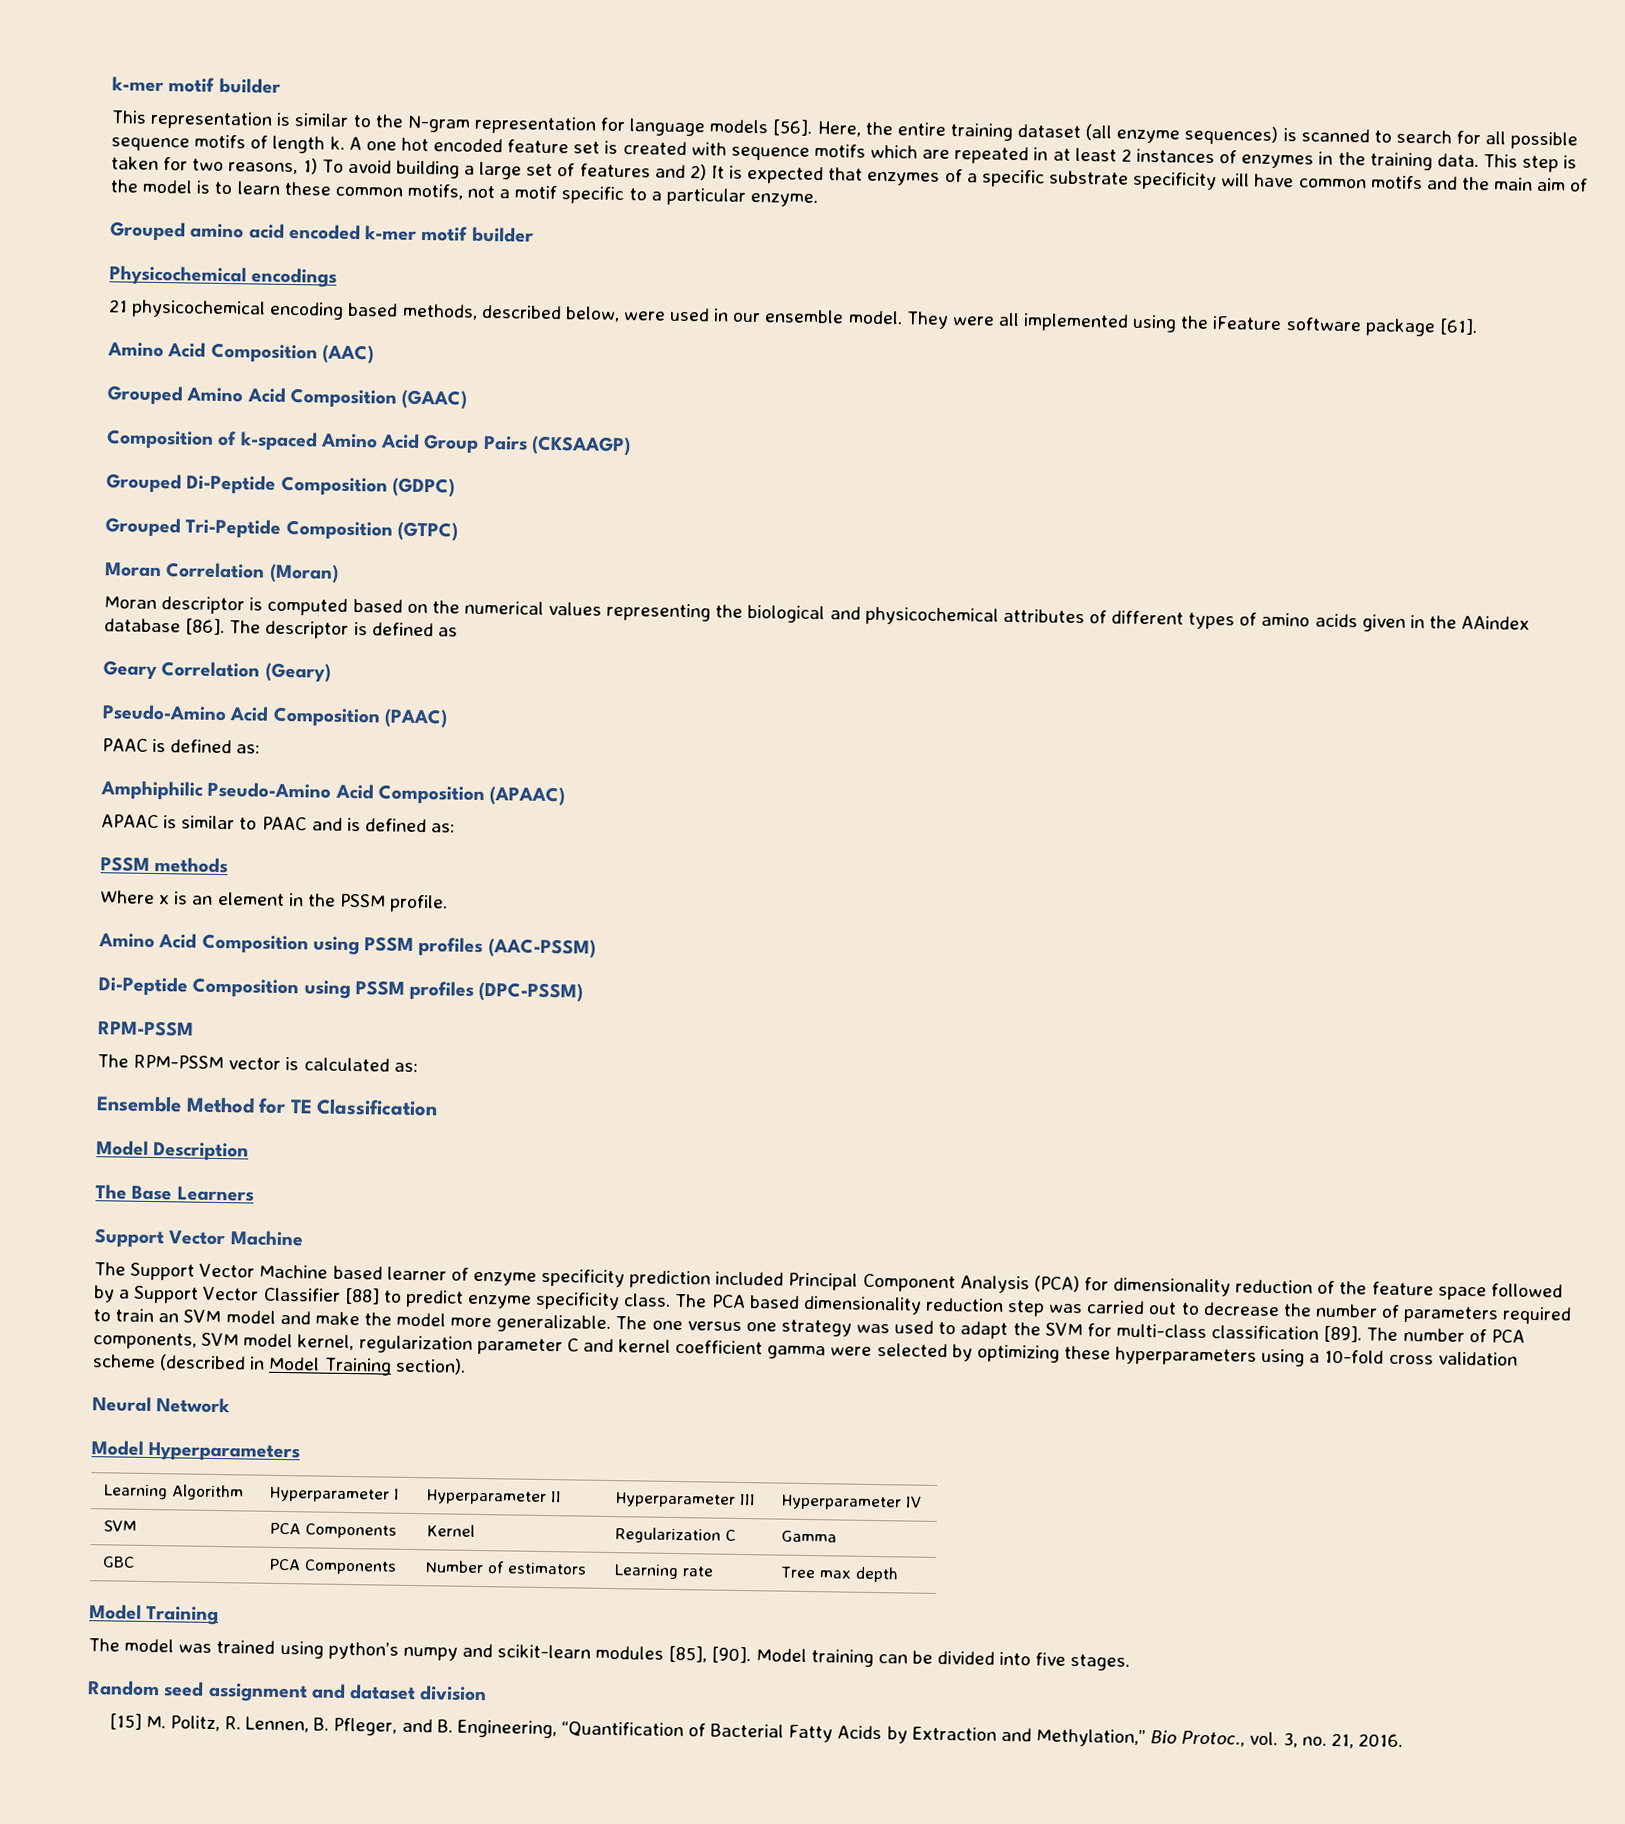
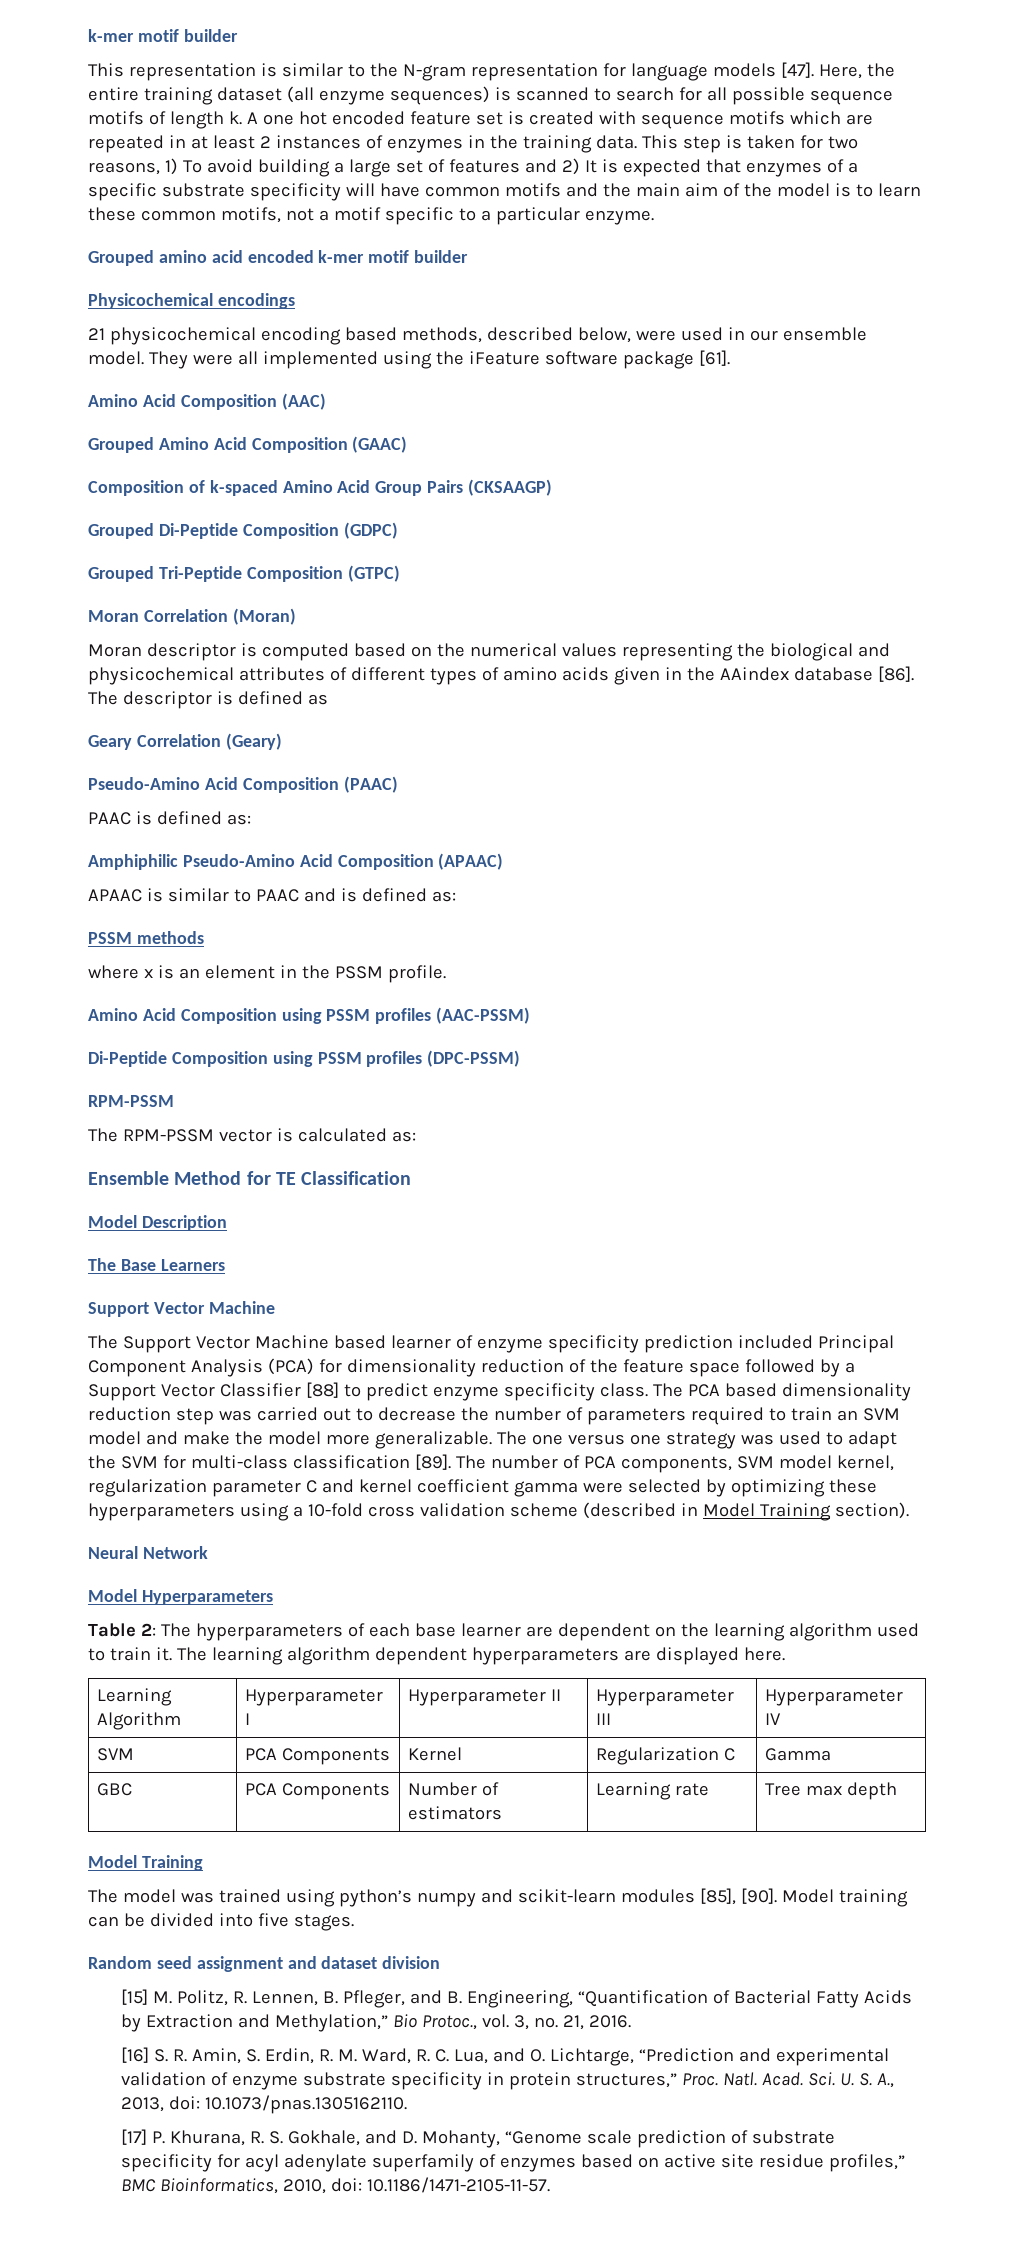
- This representation is similar to the N-gram representation for language models [56].
+ This representation is similar to the N-gram representation for language models [47].
- Where x is an element in the PSSM profile.
+ where x is an element in the PSSM profile.
+ Table 2: The hyperparameters of each base learner are dependent on the learning algorithm used to train it. The learning algorithm dependent hyperparameters are displayed here.
+ [16] S. R. Amin, S. Erdin, R. M. Ward, R. C. Lua, and O. Lichtarge, “Prediction and experimental validation of enzyme substrate specificity in protein structures,” Proc. Natl. Acad. Sci. U. S. A., 2013, doi: 10.1073/pnas.1305162110.
+ [17] P. Khurana, R. S. Gokhale, and D. Mohanty, “Genome scale prediction of substrate specificity for acyl adenylate superfamily of enzymes based on active site residue profiles,” BMC Bioinformatics, 2010, doi: 10.1186/1471-2105-11-57.

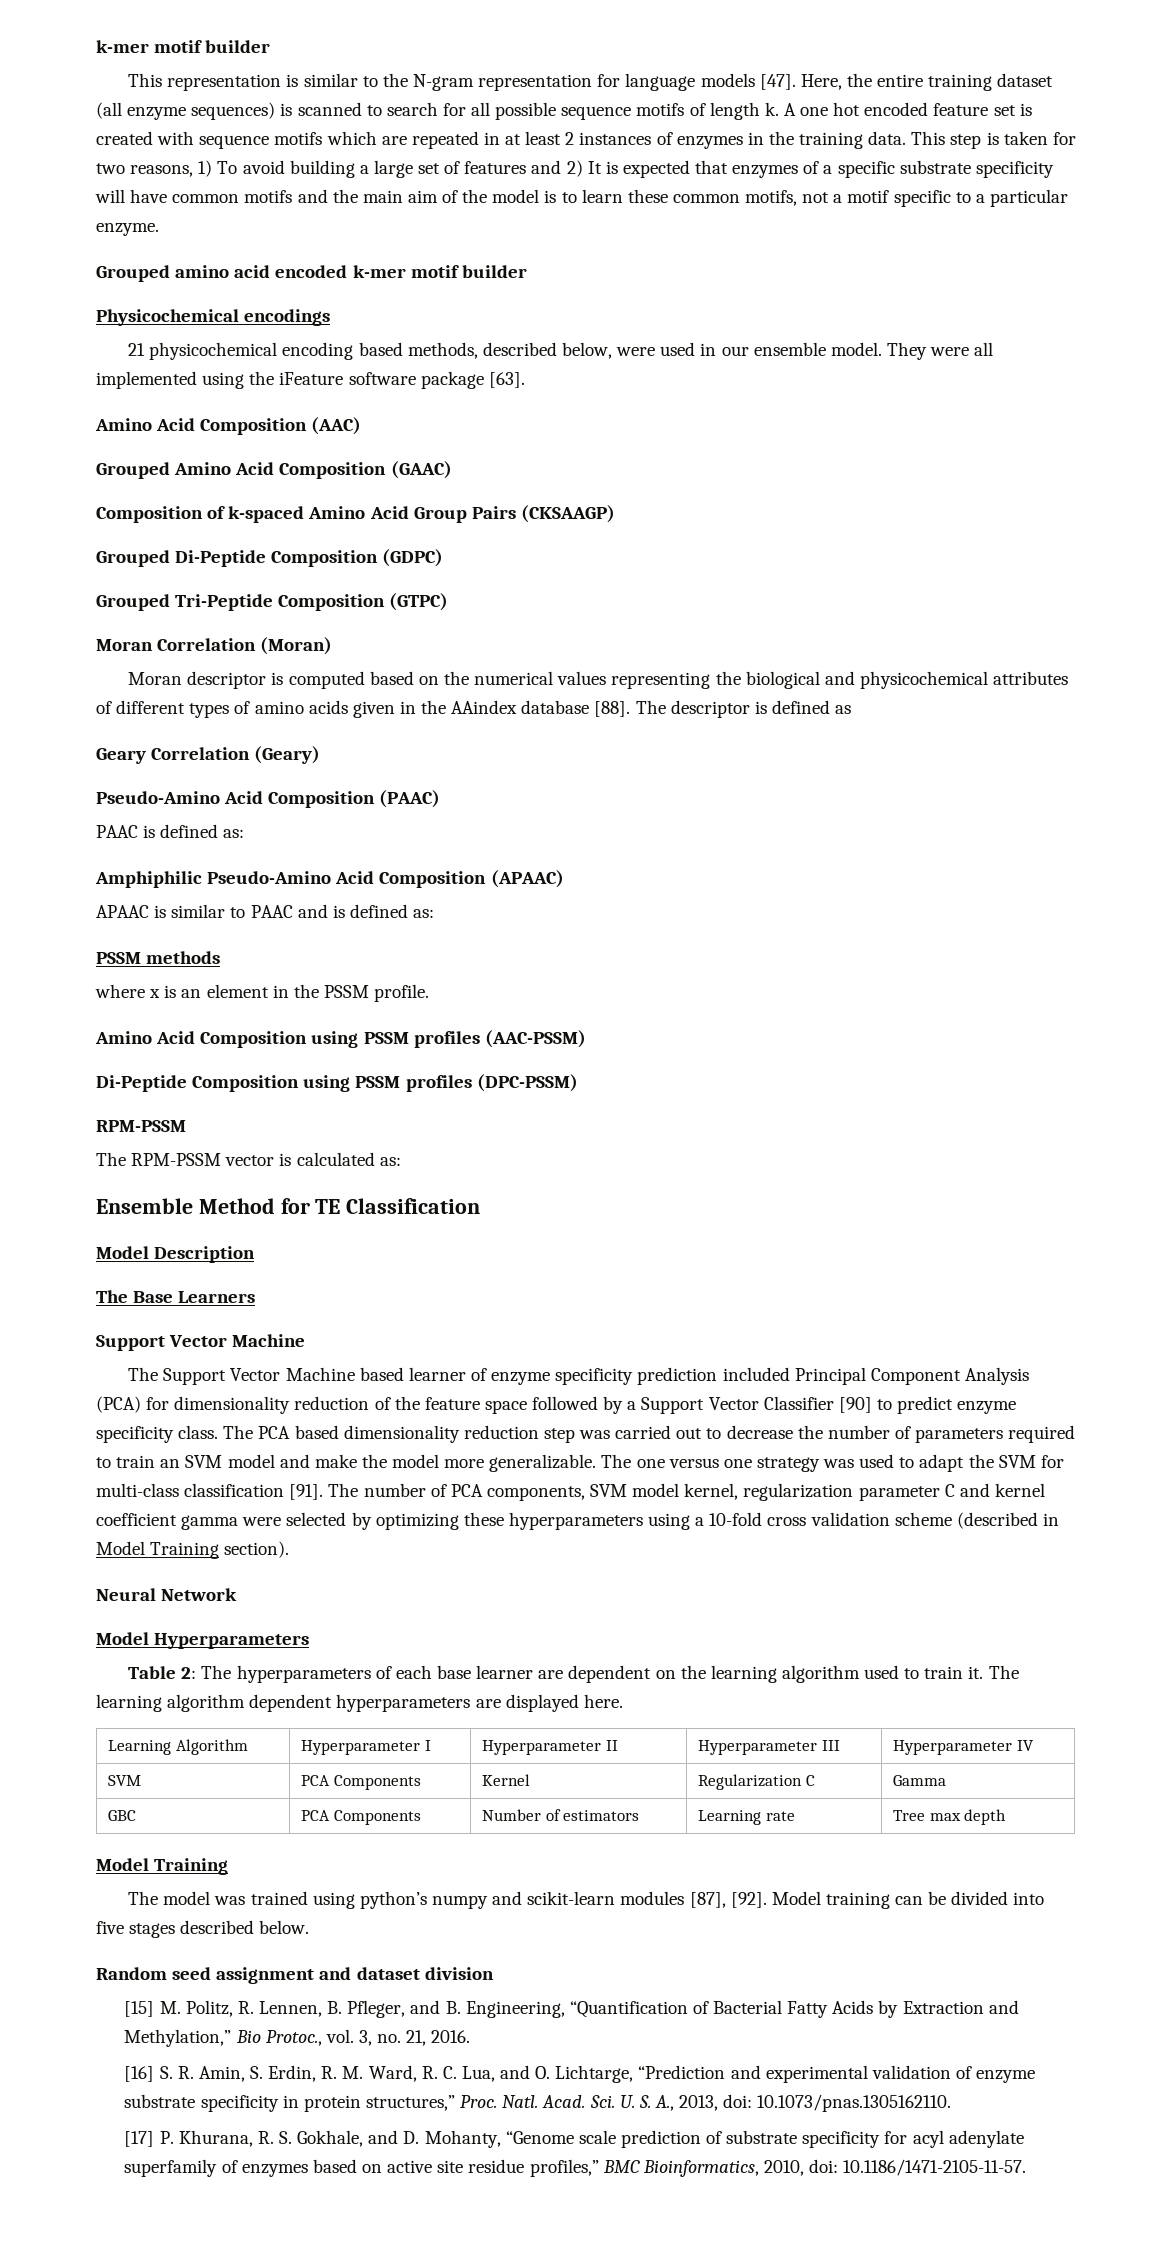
- They were all implemented using the iFeature software package [61].
+ They were all implemented using the iFeature software package [63].
- Moran descriptor is computed based on the numerical values representing the biological and physicochemical attributes of different types of amino acids given in the AAindex database [86].
+ Moran descriptor is computed based on the numerical values representing the biological and physicochemical attributes of different types of amino acids given in the AAindex database [88].
- The Support Vector Machine based learner of enzyme specificity prediction included Principal Component Analysis (PCA) for dimensionality reduction of the feature space followed by a Support Vector Classifier [88] to predict enzyme specificity class.
+ The Support Vector Machine based learner of enzyme specificity prediction included Principal Component Analysis (PCA) for dimensionality reduction of the feature space followed by a Support Vector Classifier [90] to predict enzyme specificity class.
- The one versus one strategy was used to adapt the SVM for multi-class classification [89].
+ The one versus one strategy was used to adapt the SVM for multi-class classification [91].
- The model was trained using python’s numpy and scikit-learn modules [85], [90].
+ The model was trained using python’s numpy and scikit-learn modules [87], [92].
- Model training can be divided into five stages.
+ Model training can be divided into five stages described below.

